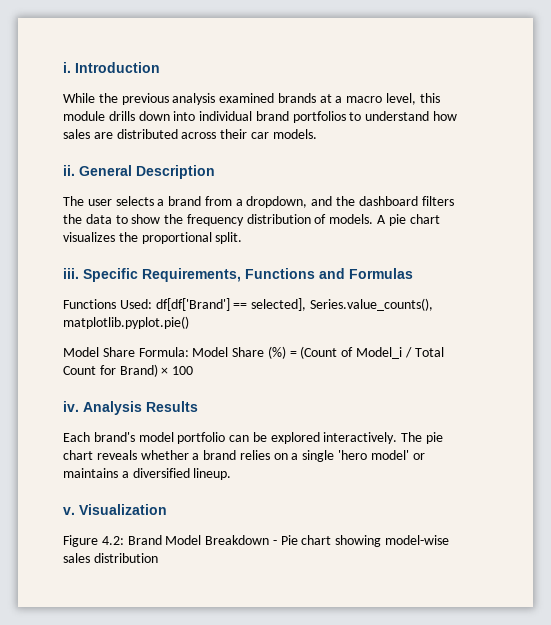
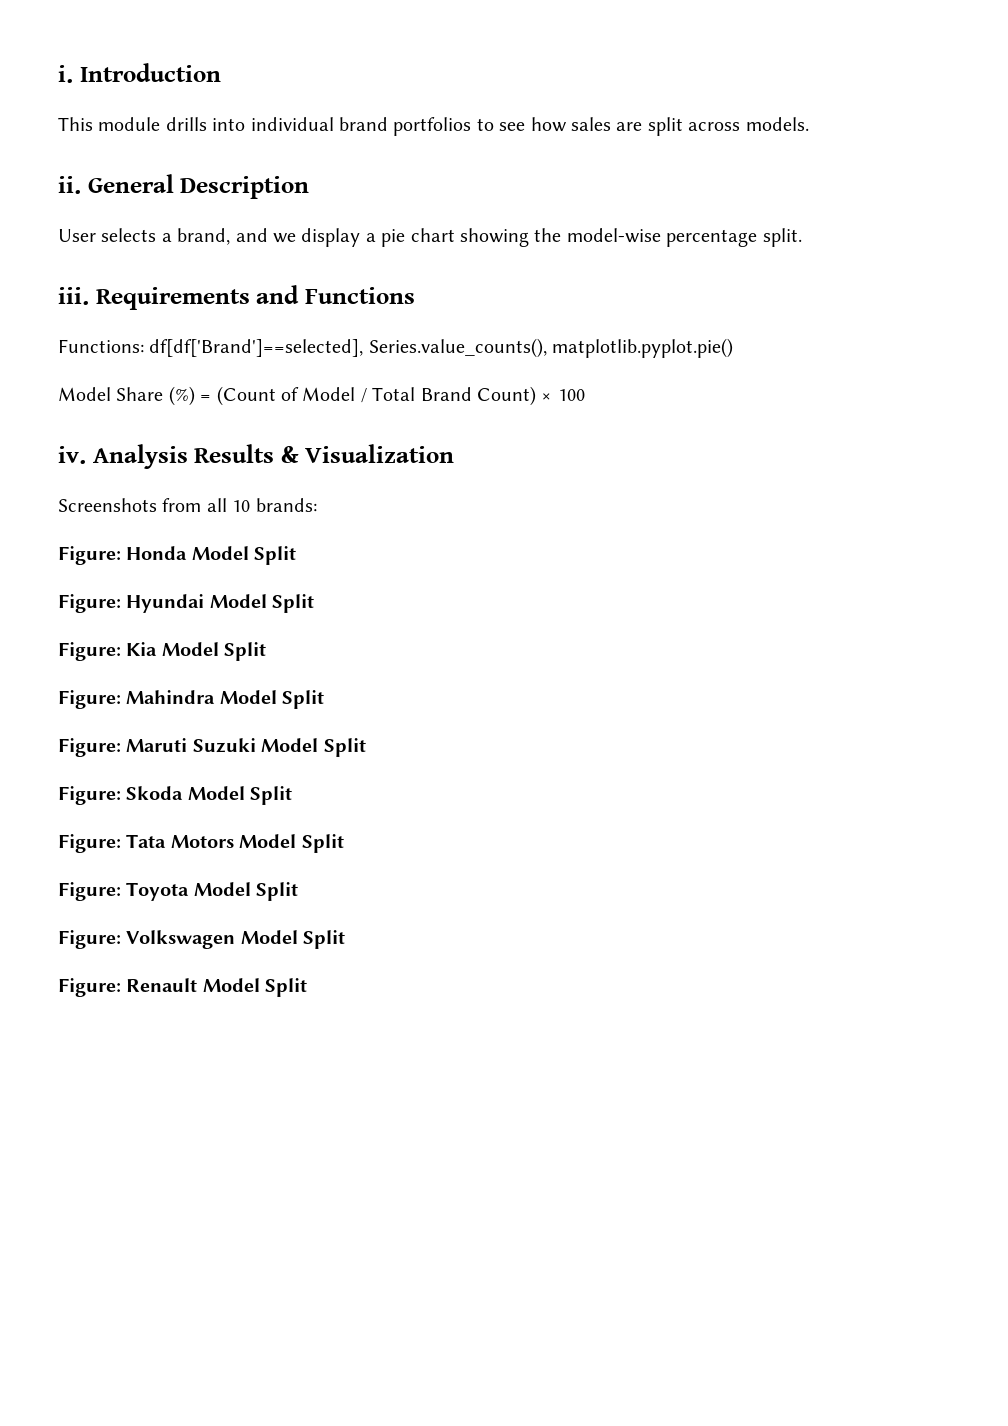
- While the previous analysis examined brands at a macro level, this module drills down into individual brand portfolios to understand how sales are distributed across their car models.
+ This module drills into individual brand portfolios to see how sales are split across models.
- The user selects a brand from a dropdown, and the dashboard filters the data to show the frequency distribution of models. A pie chart visualizes the proportional split.
+ User selects a brand, and we display a pie chart showing the model-wise percentage split.
- Specific Requirements, Functions and Formulas
- Functions Used: df[df['Brand'] == selected], Series.value_counts(), matplotlib.pyplot.pie()
+ Requirements and Functions
+ Functions: df[df['Brand']==selected], Series.value_counts(), matplotlib.pyplot.pie()
- Model Share Formula: Model Share (%) = (Count of Model_i / Total Count for Brand) × 100
+ Model Share (%) = (Count of Model / Total Brand Count) × 100
- Analysis Results
- Each brand's model portfolio can be explored interactively. The pie chart reveals whether a brand relies on a single 'hero model' or maintains a diversified lineup.
- v. Visualization
- Figure 4.2: Brand Model Breakdown - Pie chart showing model-wise sales distribution
+ Analysis Results & Visualization
+ Screenshots from all 10 brands:
+ Figure: Honda Model Split
+ Figure: Hyundai Model Split
+ Figure: Kia Model Split
+ Figure: Mahindra Model Split
+ Figure: Maruti Suzuki Model Split
+ Figure: Skoda Model Split
+ Figure: Tata Motors Model Split
+ Figure: Toyota Model Split
+ Figure: Volkswagen Model Split
+ Figure: Renault Model Split

